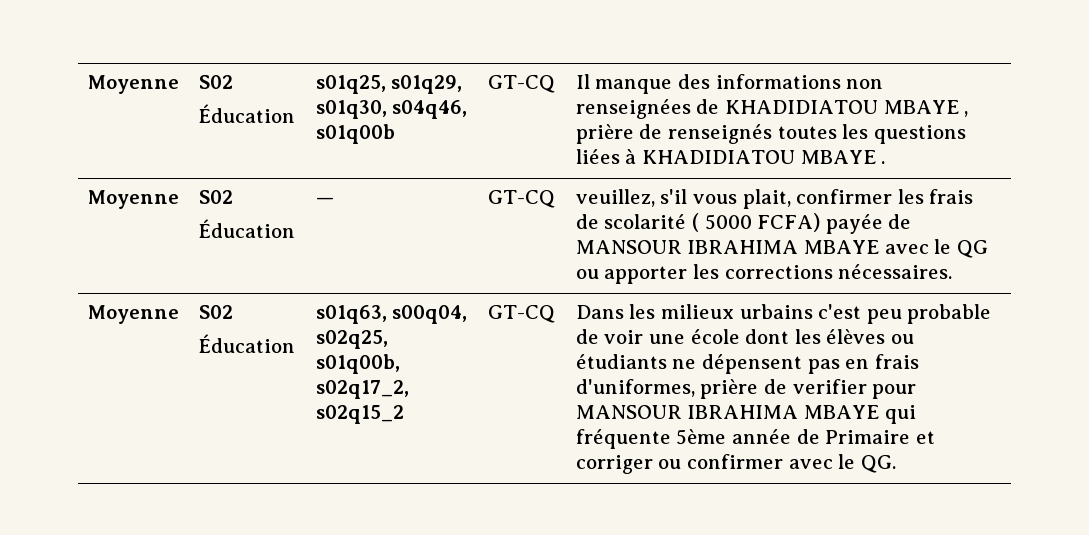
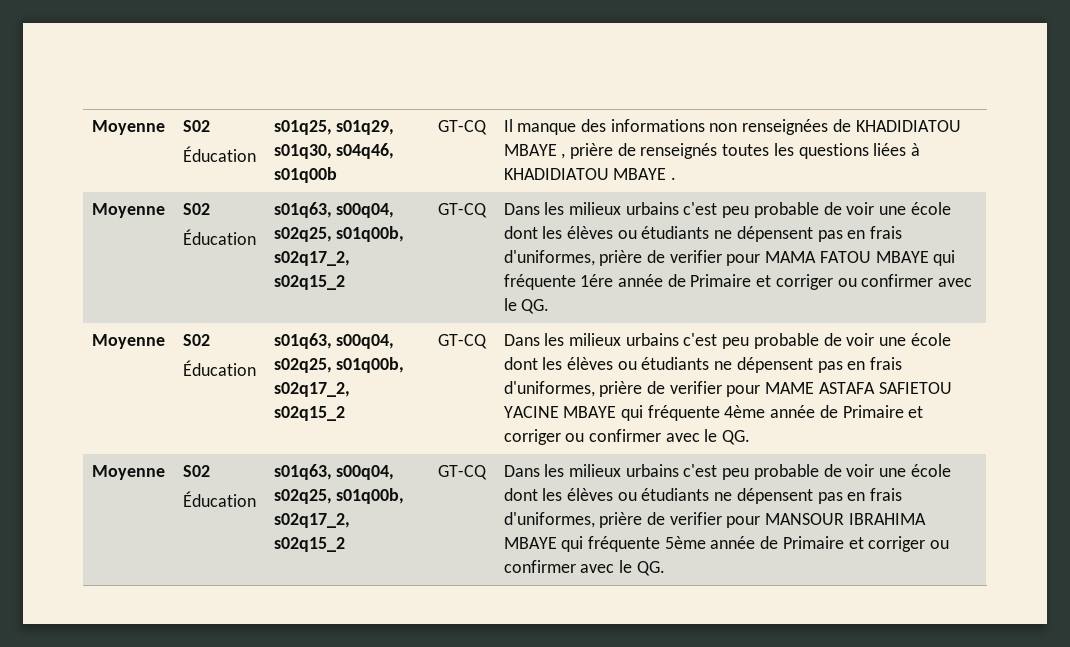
- — | GT-CQ | veuillez, s'il vous plait, confirmer les frais de scolarité ( 5000 FCFA) payée de MANSOUR IBRAHIMA MBAYE avec le QG ou apporter les corrections nécessaires.
+ s01q63, s00q04, s02q25, s01q00b, s02q17_2, s02q15_2 | GT-CQ | Dans les milieux urbains c'est peu probable de voir une école dont les élèves ou étudiants ne dépensent pas en frais d'uniformes, prière de verifier pour MAMA FATOU MBAYE qui fréquente 1ére année de Primaire et corriger ou confirmer avec le QG.
+ Moyenne | S02
+ Éducation | s01q63, s00q04, s02q25, s01q00b, s02q17_2, s02q15_2 | GT-CQ | Dans les milieux urbains c'est peu probable de voir une école dont les élèves ou étudiants ne dépensent pas en frais d'uniformes, prière de verifier pour MAME ASTAFA SAFIETOU YACINE MBAYE qui fréquente 4ème année de Primaire et corriger ou confirmer avec le QG.

